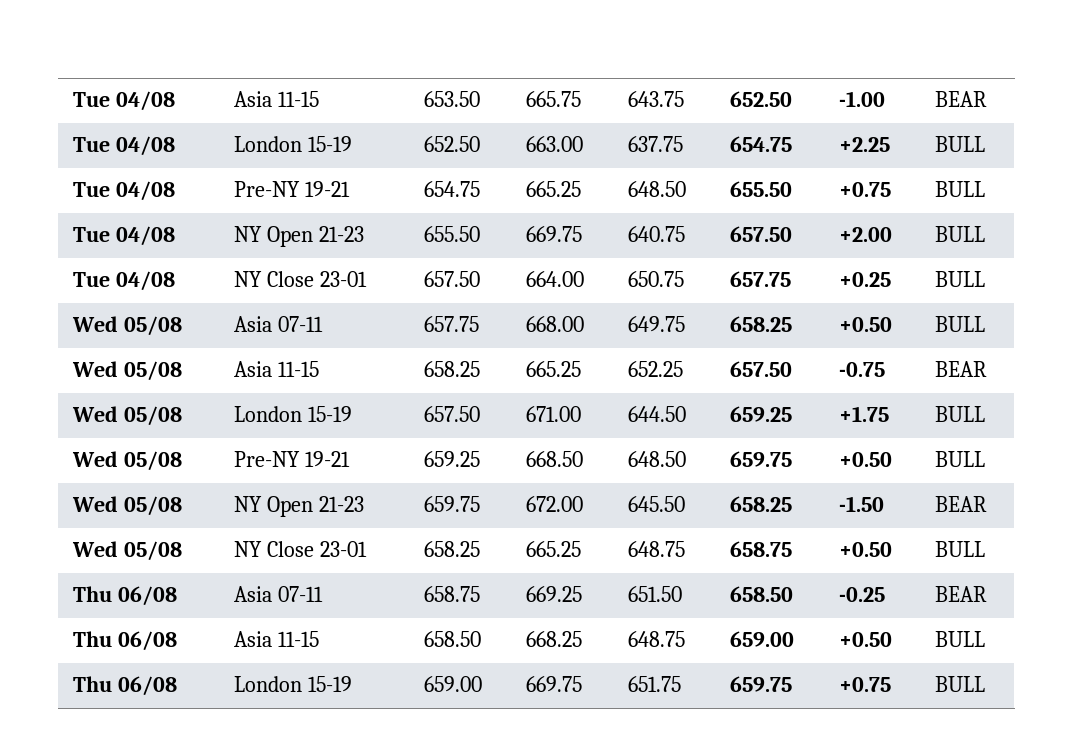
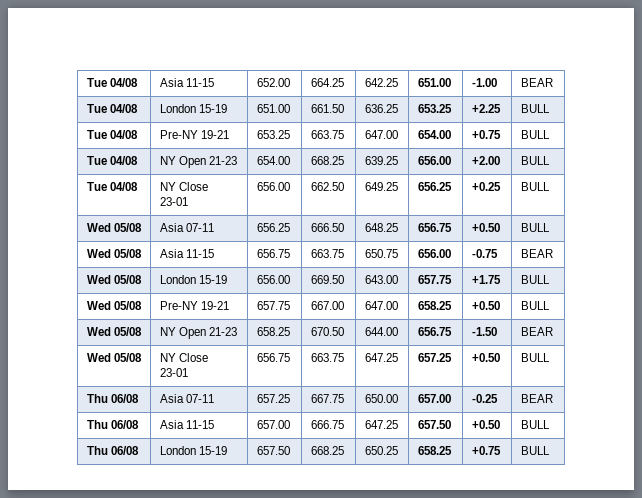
- Tue 04/08 | Asia 11-15 | 653.50 | 665.75 | 643.75 | 652.50 | -1.00 | BEAR
+ Tue 04/08 | Asia 11-15 | 652.00 | 664.25 | 642.25 | 651.00 | -1.00 | BEAR
- Tue 04/08 | London 15-19 | 652.50 | 663.00 | 637.75 | 654.75 | +2.25 | BULL
+ Tue 04/08 | London 15-19 | 651.00 | 661.50 | 636.25 | 653.25 | +2.25 | BULL
- Tue 04/08 | Pre-NY 19-21 | 654.75 | 665.25 | 648.50 | 655.50 | +0.75 | BULL
+ Tue 04/08 | Pre-NY 19-21 | 653.25 | 663.75 | 647.00 | 654.00 | +0.75 | BULL
- Tue 04/08 | NY Open 21-23 | 655.50 | 669.75 | 640.75 | 657.50 | +2.00 | BULL
+ Tue 04/08 | NY Open 21-23 | 654.00 | 668.25 | 639.25 | 656.00 | +2.00 | BULL
- Tue 04/08 | NY Close 23-01 | 657.50 | 664.00 | 650.75 | 657.75 | +0.25 | BULL
+ Tue 04/08 | NY Close 23-01 | 656.00 | 662.50 | 649.25 | 656.25 | +0.25 | BULL
- Wed 05/08 | Asia 07-11 | 657.75 | 668.00 | 649.75 | 658.25 | +0.50 | BULL
+ Wed 05/08 | Asia 07-11 | 656.25 | 666.50 | 648.25 | 656.75 | +0.50 | BULL
- Wed 05/08 | Asia 11-15 | 658.25 | 665.25 | 652.25 | 657.50 | -0.75 | BEAR
+ Wed 05/08 | Asia 11-15 | 656.75 | 663.75 | 650.75 | 656.00 | -0.75 | BEAR
- Wed 05/08 | London 15-19 | 657.50 | 671.00 | 644.50 | 659.25 | +1.75 | BULL
+ Wed 05/08 | London 15-19 | 656.00 | 669.50 | 643.00 | 657.75 | +1.75 | BULL
- Wed 05/08 | Pre-NY 19-21 | 659.25 | 668.50 | 648.50 | 659.75 | +0.50 | BULL
+ Wed 05/08 | Pre-NY 19-21 | 657.75 | 667.00 | 647.00 | 658.25 | +0.50 | BULL
- Wed 05/08 | NY Open 21-23 | 659.75 | 672.00 | 645.50 | 658.25 | -1.50 | BEAR
+ Wed 05/08 | NY Open 21-23 | 658.25 | 670.50 | 644.00 | 656.75 | -1.50 | BEAR
- Wed 05/08 | NY Close 23-01 | 658.25 | 665.25 | 648.75 | 658.75 | +0.50 | BULL
+ Wed 05/08 | NY Close 23-01 | 656.75 | 663.75 | 647.25 | 657.25 | +0.50 | BULL
- Thu 06/08 | Asia 07-11 | 658.75 | 669.25 | 651.50 | 658.50 | -0.25 | BEAR
+ Thu 06/08 | Asia 07-11 | 657.25 | 667.75 | 650.00 | 657.00 | -0.25 | BEAR
- Thu 06/08 | Asia 11-15 | 658.50 | 668.25 | 648.75 | 659.00 | +0.50 | BULL
+ Thu 06/08 | Asia 11-15 | 657.00 | 666.75 | 647.25 | 657.50 | +0.50 | BULL
- Thu 06/08 | London 15-19 | 659.00 | 669.75 | 651.75 | 659.75 | +0.75 | BULL
+ Thu 06/08 | London 15-19 | 657.50 | 668.25 | 650.25 | 658.25 | +0.75 | BULL

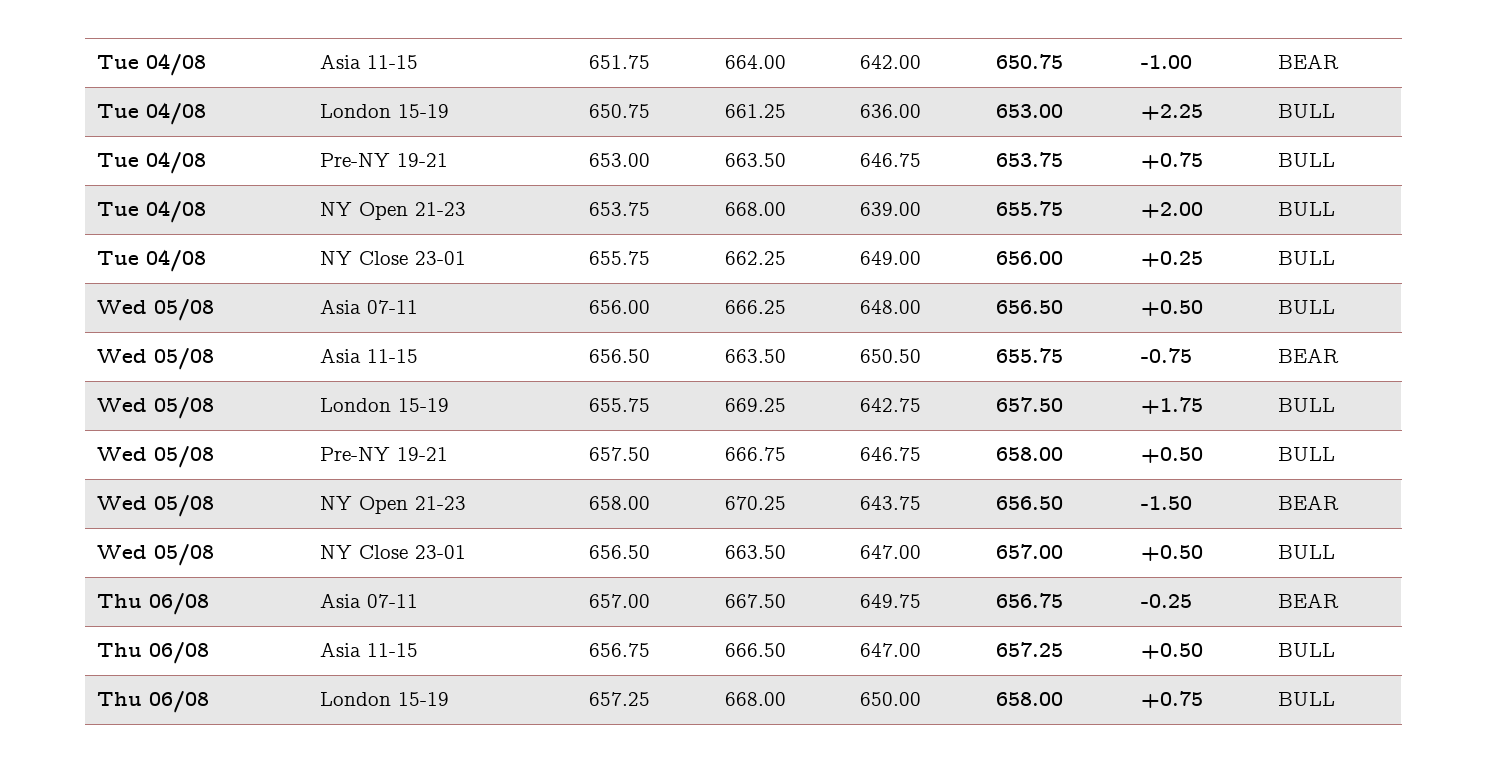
- Tue 04/08 | Asia 11-15 | 652.00 | 664.25 | 642.25 | 651.00 | -1.00 | BEAR
+ Tue 04/08 | Asia 11-15 | 651.75 | 664.00 | 642.00 | 650.75 | -1.00 | BEAR
- Tue 04/08 | London 15-19 | 651.00 | 661.50 | 636.25 | 653.25 | +2.25 | BULL
+ Tue 04/08 | London 15-19 | 650.75 | 661.25 | 636.00 | 653.00 | +2.25 | BULL
- Tue 04/08 | Pre-NY 19-21 | 653.25 | 663.75 | 647.00 | 654.00 | +0.75 | BULL
+ Tue 04/08 | Pre-NY 19-21 | 653.00 | 663.50 | 646.75 | 653.75 | +0.75 | BULL
- Tue 04/08 | NY Open 21-23 | 654.00 | 668.25 | 639.25 | 656.00 | +2.00 | BULL
+ Tue 04/08 | NY Open 21-23 | 653.75 | 668.00 | 639.00 | 655.75 | +2.00 | BULL
- Tue 04/08 | NY Close 23-01 | 656.00 | 662.50 | 649.25 | 656.25 | +0.25 | BULL
+ Tue 04/08 | NY Close 23-01 | 655.75 | 662.25 | 649.00 | 656.00 | +0.25 | BULL
- Wed 05/08 | Asia 07-11 | 656.25 | 666.50 | 648.25 | 656.75 | +0.50 | BULL
+ Wed 05/08 | Asia 07-11 | 656.00 | 666.25 | 648.00 | 656.50 | +0.50 | BULL
- Wed 05/08 | Asia 11-15 | 656.75 | 663.75 | 650.75 | 656.00 | -0.75 | BEAR
+ Wed 05/08 | Asia 11-15 | 656.50 | 663.50 | 650.50 | 655.75 | -0.75 | BEAR
- Wed 05/08 | London 15-19 | 656.00 | 669.50 | 643.00 | 657.75 | +1.75 | BULL
+ Wed 05/08 | London 15-19 | 655.75 | 669.25 | 642.75 | 657.50 | +1.75 | BULL
- Wed 05/08 | Pre-NY 19-21 | 657.75 | 667.00 | 647.00 | 658.25 | +0.50 | BULL
+ Wed 05/08 | Pre-NY 19-21 | 657.50 | 666.75 | 646.75 | 658.00 | +0.50 | BULL
- Wed 05/08 | NY Open 21-23 | 658.25 | 670.50 | 644.00 | 656.75 | -1.50 | BEAR
+ Wed 05/08 | NY Open 21-23 | 658.00 | 670.25 | 643.75 | 656.50 | -1.50 | BEAR
- Wed 05/08 | NY Close 23-01 | 656.75 | 663.75 | 647.25 | 657.25 | +0.50 | BULL
+ Wed 05/08 | NY Close 23-01 | 656.50 | 663.50 | 647.00 | 657.00 | +0.50 | BULL
- Thu 06/08 | Asia 07-11 | 657.25 | 667.75 | 650.00 | 657.00 | -0.25 | BEAR
+ Thu 06/08 | Asia 07-11 | 657.00 | 667.50 | 649.75 | 656.75 | -0.25 | BEAR
- Thu 06/08 | Asia 11-15 | 657.00 | 666.75 | 647.25 | 657.50 | +0.50 | BULL
+ Thu 06/08 | Asia 11-15 | 656.75 | 666.50 | 647.00 | 657.25 | +0.50 | BULL
- Thu 06/08 | London 15-19 | 657.50 | 668.25 | 650.25 | 658.25 | +0.75 | BULL
+ Thu 06/08 | London 15-19 | 657.25 | 668.00 | 650.00 | 658.00 | +0.75 | BULL

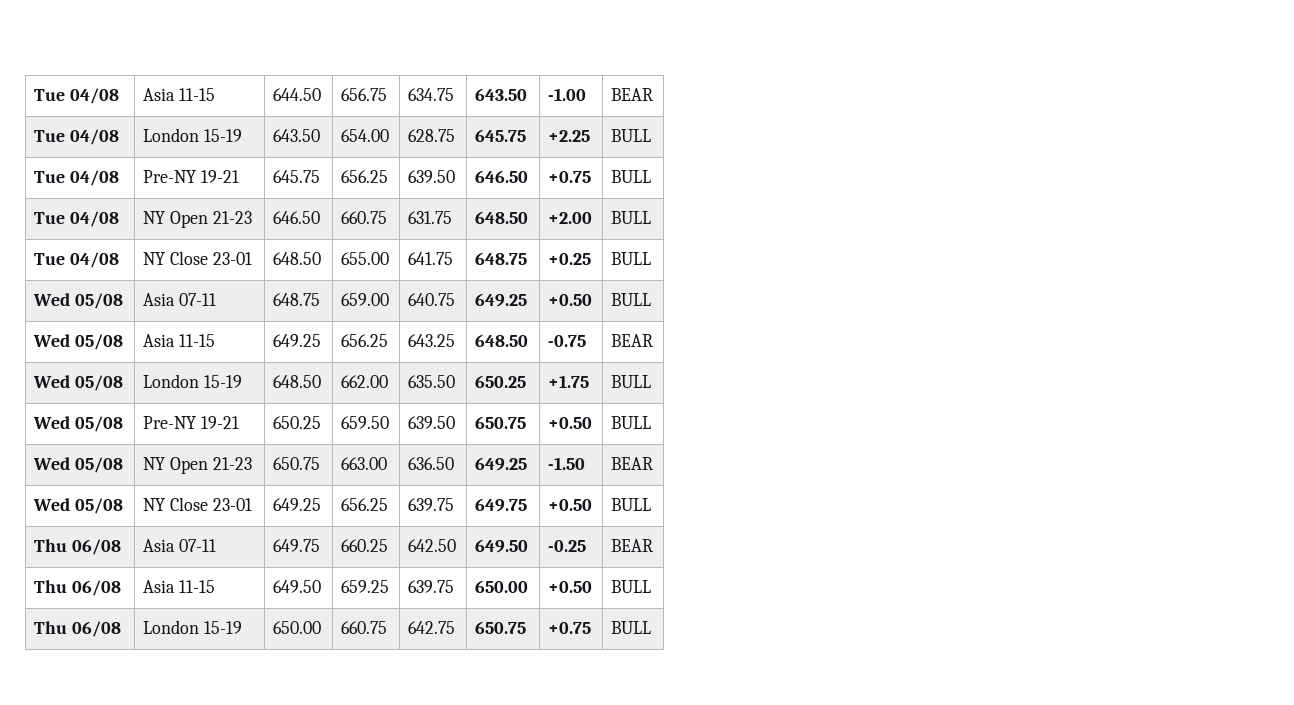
- Tue 04/08 | Asia 11-15 | 651.75 | 664.00 | 642.00 | 650.75 | -1.00 | BEAR
+ Tue 04/08 | Asia 11-15 | 644.50 | 656.75 | 634.75 | 643.50 | -1.00 | BEAR
- Tue 04/08 | London 15-19 | 650.75 | 661.25 | 636.00 | 653.00 | +2.25 | BULL
+ Tue 04/08 | London 15-19 | 643.50 | 654.00 | 628.75 | 645.75 | +2.25 | BULL
- Tue 04/08 | Pre-NY 19-21 | 653.00 | 663.50 | 646.75 | 653.75 | +0.75 | BULL
+ Tue 04/08 | Pre-NY 19-21 | 645.75 | 656.25 | 639.50 | 646.50 | +0.75 | BULL
- Tue 04/08 | NY Open 21-23 | 653.75 | 668.00 | 639.00 | 655.75 | +2.00 | BULL
+ Tue 04/08 | NY Open 21-23 | 646.50 | 660.75 | 631.75 | 648.50 | +2.00 | BULL
- Tue 04/08 | NY Close 23-01 | 655.75 | 662.25 | 649.00 | 656.00 | +0.25 | BULL
+ Tue 04/08 | NY Close 23-01 | 648.50 | 655.00 | 641.75 | 648.75 | +0.25 | BULL
- Wed 05/08 | Asia 07-11 | 656.00 | 666.25 | 648.00 | 656.50 | +0.50 | BULL
+ Wed 05/08 | Asia 07-11 | 648.75 | 659.00 | 640.75 | 649.25 | +0.50 | BULL
- Wed 05/08 | Asia 11-15 | 656.50 | 663.50 | 650.50 | 655.75 | -0.75 | BEAR
+ Wed 05/08 | Asia 11-15 | 649.25 | 656.25 | 643.25 | 648.50 | -0.75 | BEAR
- Wed 05/08 | London 15-19 | 655.75 | 669.25 | 642.75 | 657.50 | +1.75 | BULL
+ Wed 05/08 | London 15-19 | 648.50 | 662.00 | 635.50 | 650.25 | +1.75 | BULL
- Wed 05/08 | Pre-NY 19-21 | 657.50 | 666.75 | 646.75 | 658.00 | +0.50 | BULL
+ Wed 05/08 | Pre-NY 19-21 | 650.25 | 659.50 | 639.50 | 650.75 | +0.50 | BULL
- Wed 05/08 | NY Open 21-23 | 658.00 | 670.25 | 643.75 | 656.50 | -1.50 | BEAR
+ Wed 05/08 | NY Open 21-23 | 650.75 | 663.00 | 636.50 | 649.25 | -1.50 | BEAR
- Wed 05/08 | NY Close 23-01 | 656.50 | 663.50 | 647.00 | 657.00 | +0.50 | BULL
+ Wed 05/08 | NY Close 23-01 | 649.25 | 656.25 | 639.75 | 649.75 | +0.50 | BULL
- Thu 06/08 | Asia 07-11 | 657.00 | 667.50 | 649.75 | 656.75 | -0.25 | BEAR
+ Thu 06/08 | Asia 07-11 | 649.75 | 660.25 | 642.50 | 649.50 | -0.25 | BEAR
- Thu 06/08 | Asia 11-15 | 656.75 | 666.50 | 647.00 | 657.25 | +0.50 | BULL
+ Thu 06/08 | Asia 11-15 | 649.50 | 659.25 | 639.75 | 650.00 | +0.50 | BULL
- Thu 06/08 | London 15-19 | 657.25 | 668.00 | 650.00 | 658.00 | +0.75 | BULL
+ Thu 06/08 | London 15-19 | 650.00 | 660.75 | 642.75 | 650.75 | +0.75 | BULL

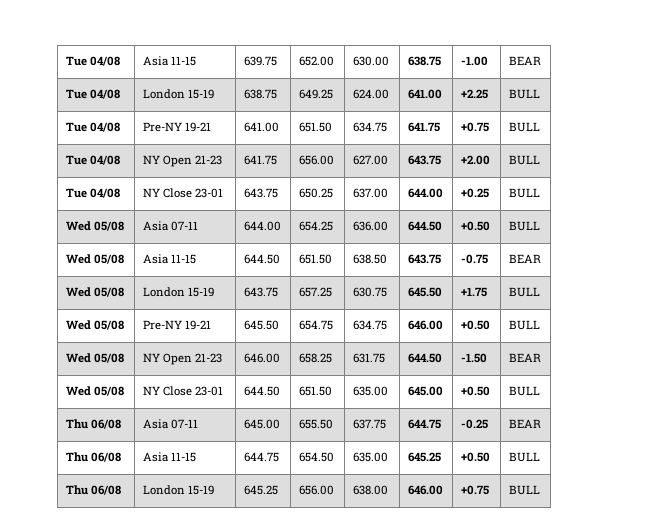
- Tue 04/08 | Asia 11-15 | 644.50 | 656.75 | 634.75 | 643.50 | -1.00 | BEAR
+ Tue 04/08 | Asia 11-15 | 639.75 | 652.00 | 630.00 | 638.75 | -1.00 | BEAR
- Tue 04/08 | London 15-19 | 643.50 | 654.00 | 628.75 | 645.75 | +2.25 | BULL
+ Tue 04/08 | London 15-19 | 638.75 | 649.25 | 624.00 | 641.00 | +2.25 | BULL
- Tue 04/08 | Pre-NY 19-21 | 645.75 | 656.25 | 639.50 | 646.50 | +0.75 | BULL
+ Tue 04/08 | Pre-NY 19-21 | 641.00 | 651.50 | 634.75 | 641.75 | +0.75 | BULL
- Tue 04/08 | NY Open 21-23 | 646.50 | 660.75 | 631.75 | 648.50 | +2.00 | BULL
+ Tue 04/08 | NY Open 21-23 | 641.75 | 656.00 | 627.00 | 643.75 | +2.00 | BULL
- Tue 04/08 | NY Close 23-01 | 648.50 | 655.00 | 641.75 | 648.75 | +0.25 | BULL
+ Tue 04/08 | NY Close 23-01 | 643.75 | 650.25 | 637.00 | 644.00 | +0.25 | BULL
- Wed 05/08 | Asia 07-11 | 648.75 | 659.00 | 640.75 | 649.25 | +0.50 | BULL
+ Wed 05/08 | Asia 07-11 | 644.00 | 654.25 | 636.00 | 644.50 | +0.50 | BULL
- Wed 05/08 | Asia 11-15 | 649.25 | 656.25 | 643.25 | 648.50 | -0.75 | BEAR
+ Wed 05/08 | Asia 11-15 | 644.50 | 651.50 | 638.50 | 643.75 | -0.75 | BEAR
- Wed 05/08 | London 15-19 | 648.50 | 662.00 | 635.50 | 650.25 | +1.75 | BULL
+ Wed 05/08 | London 15-19 | 643.75 | 657.25 | 630.75 | 645.50 | +1.75 | BULL
- Wed 05/08 | Pre-NY 19-21 | 650.25 | 659.50 | 639.50 | 650.75 | +0.50 | BULL
+ Wed 05/08 | Pre-NY 19-21 | 645.50 | 654.75 | 634.75 | 646.00 | +0.50 | BULL
- Wed 05/08 | NY Open 21-23 | 650.75 | 663.00 | 636.50 | 649.25 | -1.50 | BEAR
+ Wed 05/08 | NY Open 21-23 | 646.00 | 658.25 | 631.75 | 644.50 | -1.50 | BEAR
- Wed 05/08 | NY Close 23-01 | 649.25 | 656.25 | 639.75 | 649.75 | +0.50 | BULL
+ Wed 05/08 | NY Close 23-01 | 644.50 | 651.50 | 635.00 | 645.00 | +0.50 | BULL
- Thu 06/08 | Asia 07-11 | 649.75 | 660.25 | 642.50 | 649.50 | -0.25 | BEAR
+ Thu 06/08 | Asia 07-11 | 645.00 | 655.50 | 637.75 | 644.75 | -0.25 | BEAR
- Thu 06/08 | Asia 11-15 | 649.50 | 659.25 | 639.75 | 650.00 | +0.50 | BULL
+ Thu 06/08 | Asia 11-15 | 644.75 | 654.50 | 635.00 | 645.25 | +0.50 | BULL
- Thu 06/08 | London 15-19 | 650.00 | 660.75 | 642.75 | 650.75 | +0.75 | BULL
+ Thu 06/08 | London 15-19 | 645.25 | 656.00 | 638.00 | 646.00 | +0.75 | BULL

